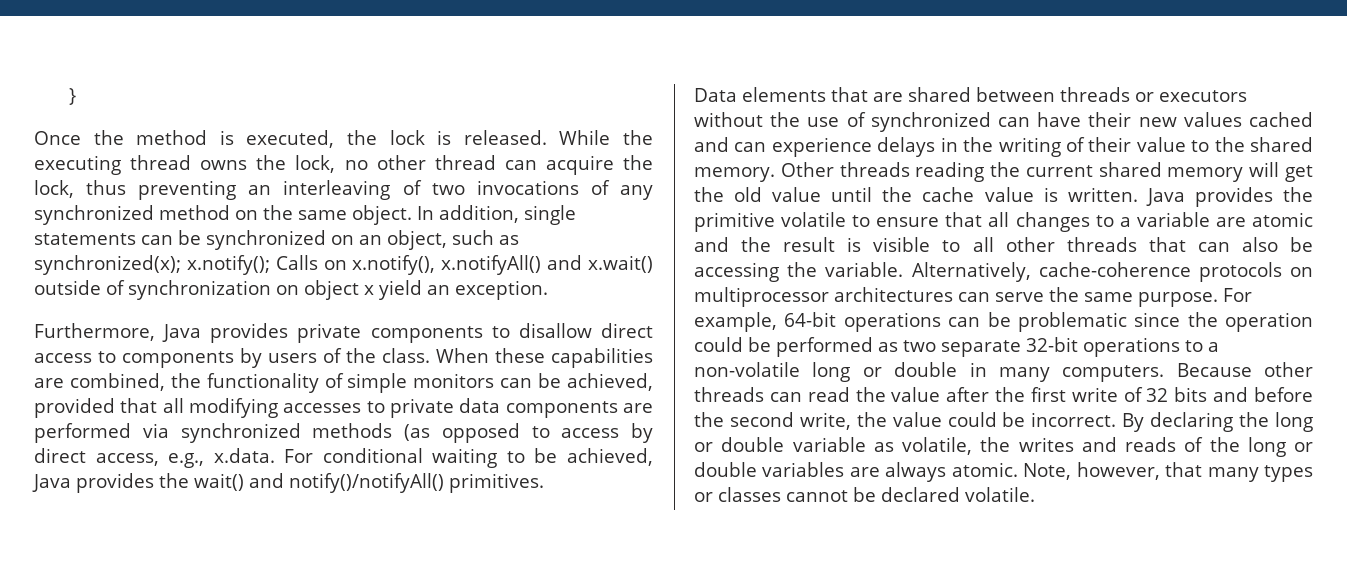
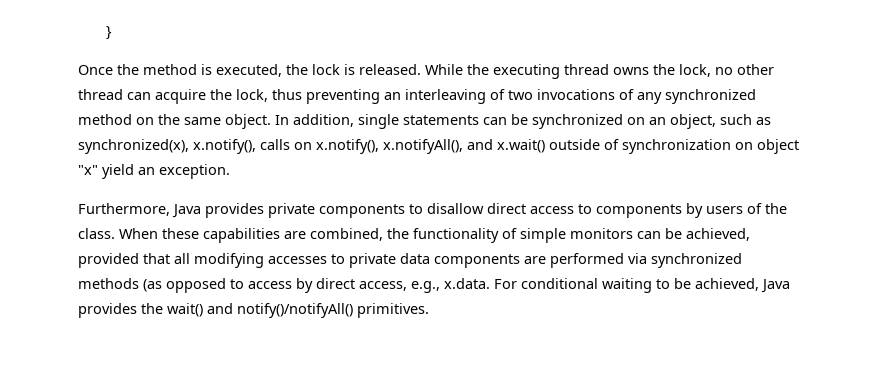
- In addition, single statements can be synchronized on an object, such as synchronized(x); x.notify(); Calls on x.notify(), x.notifyAll() and x.wait() outside of synchronization on object x yield an exception.
+ In addition, single statements can be synchronized on an object, such as synchronized(x), x.notify(), calls on x.notify(), x.notifyAll(), and x.wait() outside of synchronization on object "x" yield an exception.
- Data elements that are shared between threads or executors without the use of synchronized can have their new values cached and can experience delays in the writing of their value to the shared memory. Other threads reading the current shared memory will get the old value until the cache value is written. Java provides the primitive volatile to ensure that all changes to a variable are atomic and the result is visible to all other threads that can also be accessing the variable. Alternatively, cache-coherence protocols on multiprocessor architectures can serve the same purpose. For example, 64-bit operations can be problematic since the operation could be performed as two separate 32-bit operations to a non-volatile long or double in many computers. Because other threads can read the value after the first write of 32 bits and before the second write, the value could be incorrect. By declaring the long or double variable as volatile, the writes and reads of the long or double variables are always atomic. Note, however, that many types or classes cannot be declared volatile.

